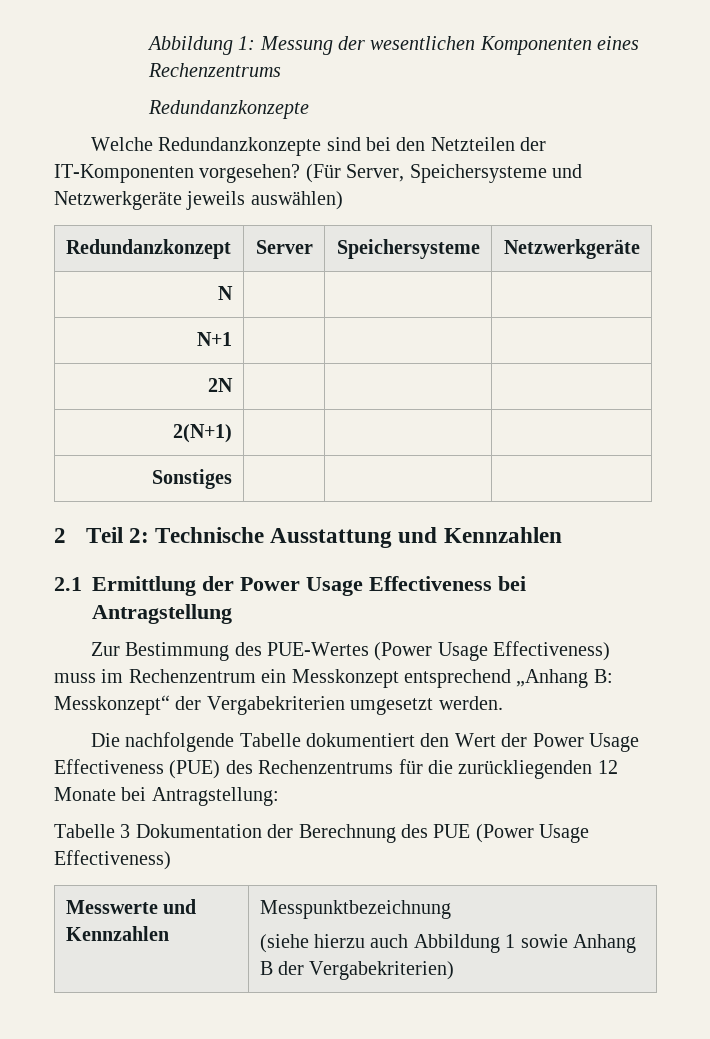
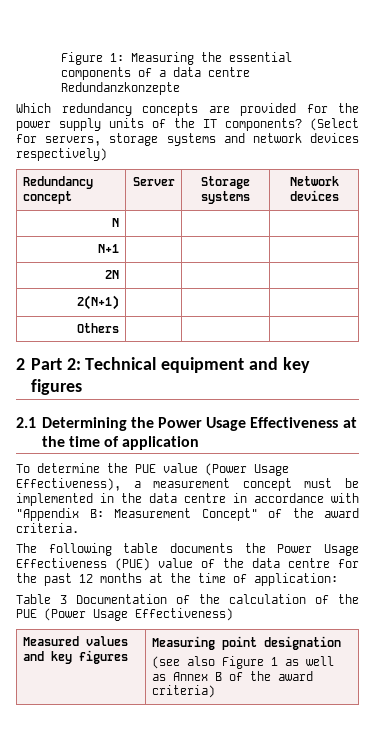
- Abbildung 1: Messung der wesentlichen Komponenten eines Rechenzentrums
- Redundanzkonzepte
- Welche Redundanzkonzepte sind bei den Netzteilen der IT-Komponenten vorgesehen? (Für Server, Speichersysteme und Netzwerkgeräte jeweils auswählen)
- Redundanzkonzept | Server | Speichersysteme | Netzwerkgeräte
+ Figure 1: Measuring the essential components of a data centre Redundanzkonzepte
+ Which redundancy concepts are provided for the power supply units of the IT components? (Select for servers, storage systems and network devices respectively)
+ Redundancy concept | Server | Storage systems | Network devices
- Sonstiges | | |
+ Others | | |
- 2 Teil 2: Technische Ausstattung und Kennzahlen
+ 2 Part 2: Technical equipment and key figures
- 2.1 Ermittlung der Power Usage Effectiveness bei Antragstellung
- Zur Bestimmung des PUE-Wertes (Power Usage Effectiveness) muss im Rechenzentrum ein Messkonzept entsprechend „Anhang B: Messkonzept“ der Vergabekriterien umgesetzt werden.
- Die nachfolgende Tabelle dokumentiert den Wert der Power Usage Effectiveness (PUE) des Rechenzentrums für die zurückliegenden 12 Monate bei Antragstellung:
- Tabelle 3 Dokumentation der Berechnung des PUE (Power Usage Effectiveness)
- Messwerte und Kennzahlen | Messpunktbezeichnung
- (siehe hierzu auch Abbildung 1 sowie Anhang B der Vergabekriterien)
+ 2.1 Determining the Power Usage Effectiveness at the time of application
+ To determine the PUE value (Power Usage Effectiveness), a measurement concept must be implemented in the data centre in accordance with "Appendix B: Measurement Concept" of the award criteria.
+ The following table documents the Power Usage Effectiveness (PUE) value of the data centre for the past 12 months at the time of application:
+ Table 3 Documentation of the calculation of the PUE (Power Usage Effectiveness)
+ Measured values and key figures | Measuring point designation
+ (see also Figure 1 as well as Annex B of the award criteria)

